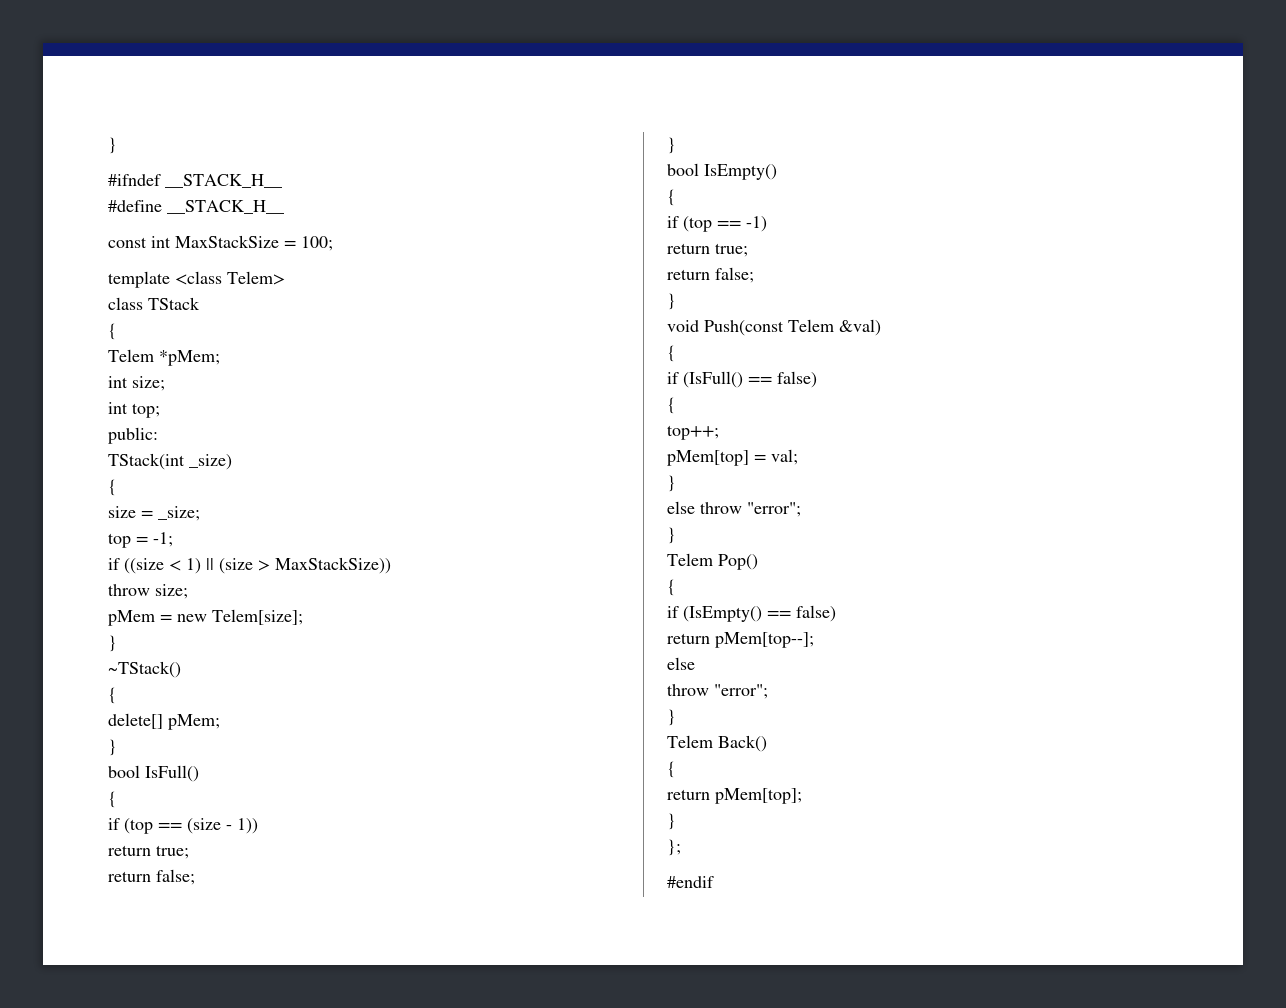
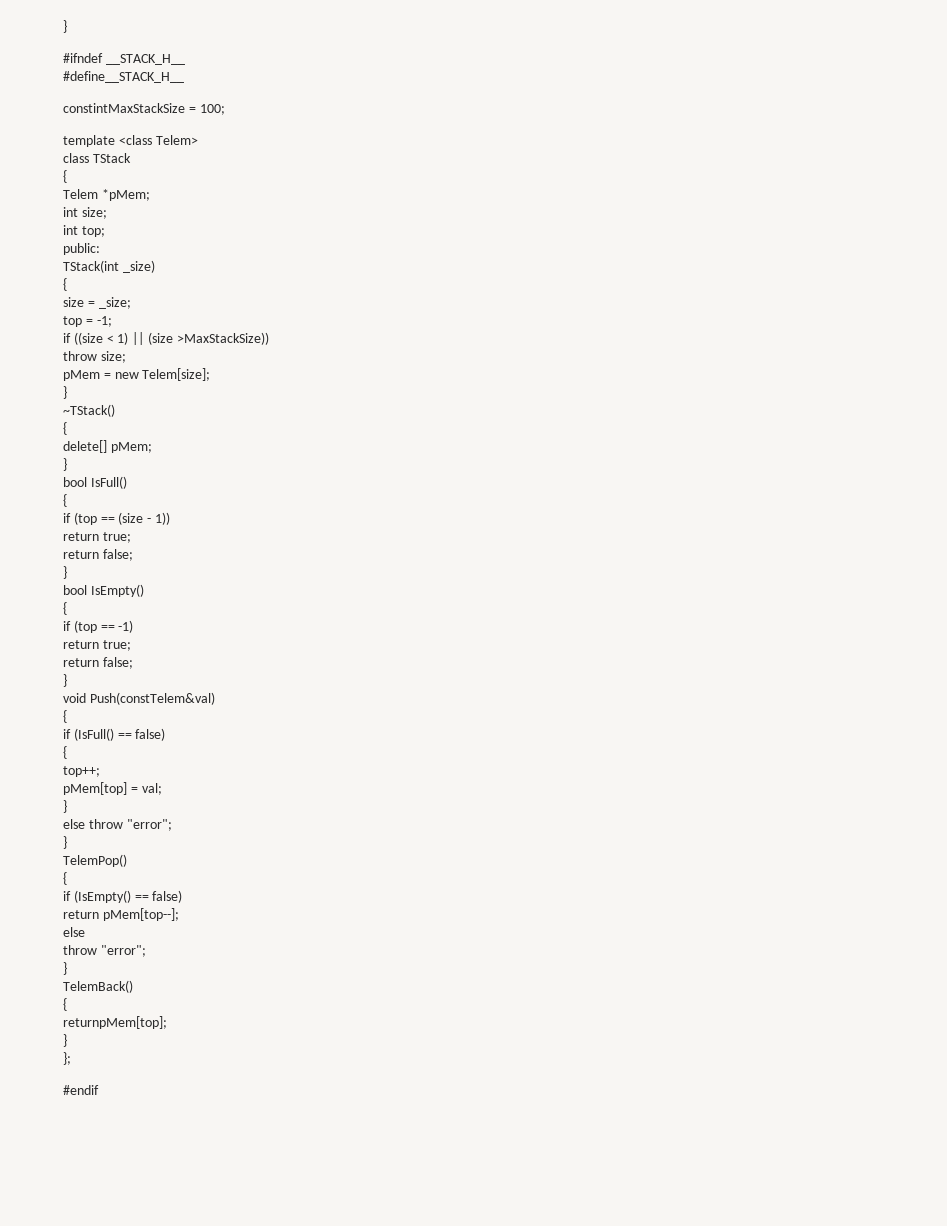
- #define __STACK_H__
- const int MaxStackSize = 100;
+ #define__STACK_H__
+ constintMaxStackSize = 100;
- if ((size < 1) || (size > MaxStackSize))
+ if ((size < 1) || (size >MaxStackSize))
- void Push(const Telem &val)
+ void Push(constTelem&val)
- Telem Pop()
+ TelemPop()
- Telem Back()
+ TelemBack()
  {
- return pMem[top];
+ returnpMem[top];

